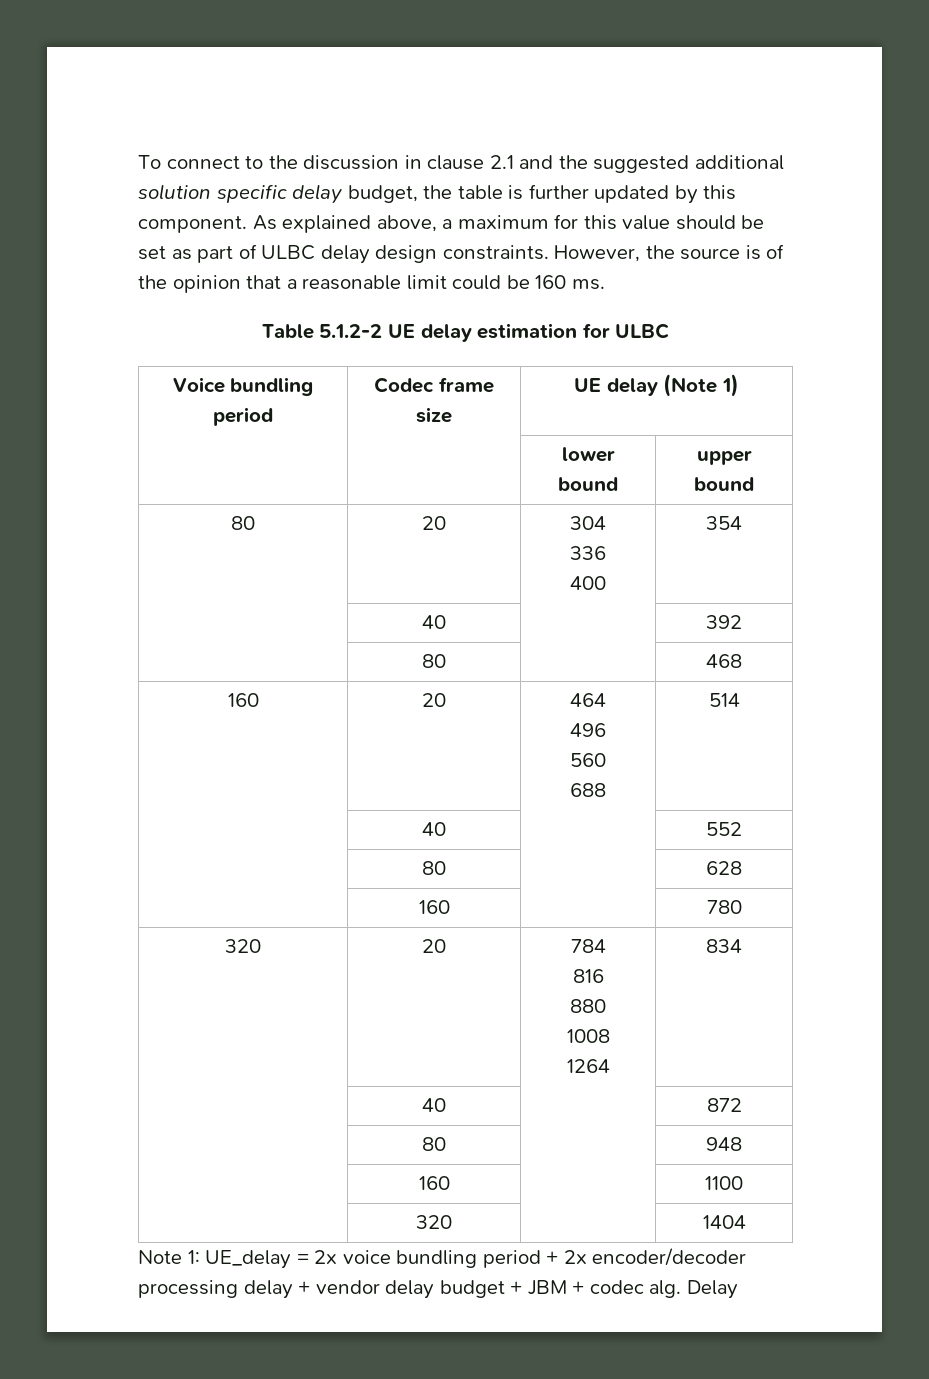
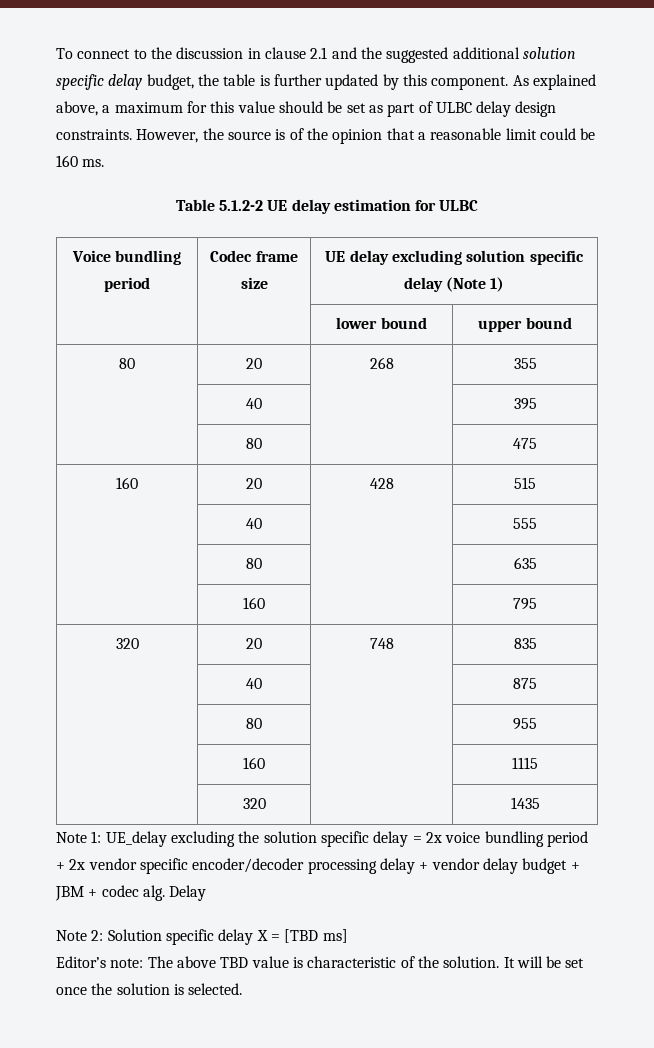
- Voice bundling period | Codec frame size | UE delay (Note 1)
+ Voice bundling period | Codec frame size | UE delay excluding solution specific delay (Note 1)
- 80 | 20 | 304
- 336
- 400 | 354
- | 40 | | 392
- | 80 | | 468
+ 80 | 20 | 268 | 355
+ | 40 | | 395
+ | 80 | | 475
- 160 | 20 | 464
- 496
- 560
- 688 | 514
- | 40 | | 552
- | 80 | | 628
- | 160 | | 780
+ 160 | 20 | 428 | 515
+ | 40 | | 555
+ | 80 | | 635
+ | 160 | | 795
- 320 | 20 | 784
- 816
- 880
- 1008
- 1264 | 834
- | 40 | | 872
- | 80 | | 948
- | 160 | | 1100
+ 320 | 20 | 748 | 835
+ | 40 | | 875
+ | 80 | | 955
+ | 160 | | 1115
- | 320 | | 1404
+ | 320 | | 1435
- Note 1: UE_delay = 2x voice bundling period + 2x encoder/decoder processing delay + vendor delay budget + JBM + codec alg.
+ Note 1: UE_delay excluding the solution specific delay = 2x voice bundling period + 2x vendor specific encoder/decoder processing delay + vendor delay budget + JBM + codec alg.
+ Note 2: Solution specific delay X = [TBD ms]
+ Editor’s note: The above TBD value is characteristic of the solution. It will be set once the solution is selected.

